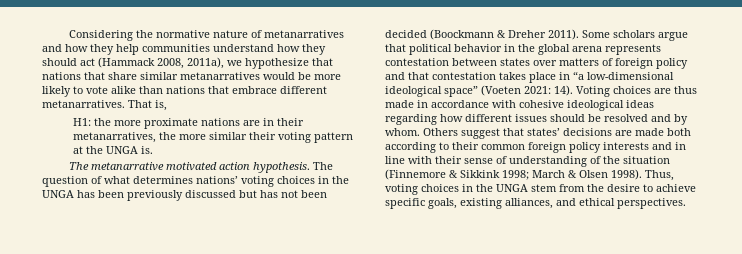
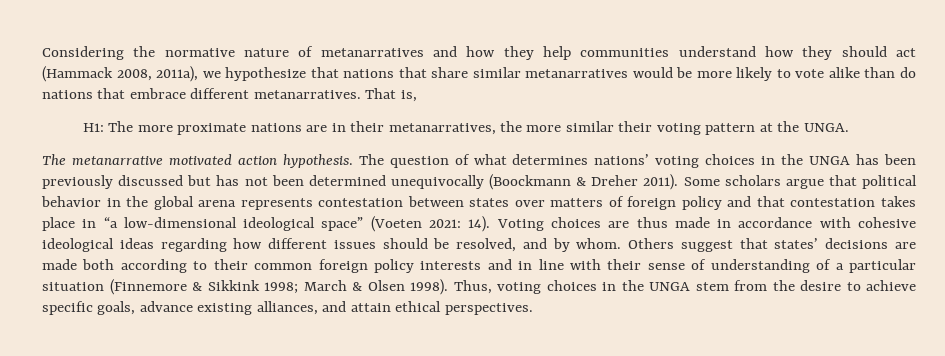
- Considering the normative nature of metanarratives and how they help communities understand how they should act (Hammack 2008, 2011a), we hypothesize that nations that share similar metanarratives would be more likely to vote alike than nations that embrace different metanarratives.
+ Considering the normative nature of metanarratives and how they help communities understand how they should act (Hammack 2008, 2011a), we hypothesize that nations that share similar metanarratives would be more likely to vote alike than do nations that embrace different metanarratives.
- H1: the more proximate nations are in their metanarratives, the more similar their voting pattern at the UNGA is.
+ H1: The more proximate nations are in their metanarratives, the more similar their voting pattern at the UNGA.
- The question of what determines nations’ voting choices in the UNGA has been previously discussed but has not been decided (Boockmann & Dreher 2011).
+ The question of what determines nations’ voting choices in the UNGA has been previously discussed but has not been determined unequivocally (Boockmann & Dreher 2011).
- Voting choices are thus made in accordance with cohesive ideological ideas regarding how different issues should be resolved and by whom.
+ Voting choices are thus made in accordance with cohesive ideological ideas regarding how different issues should be resolved, and by whom.
- Others suggest that states’ decisions are made both according to their common foreign policy interests and in line with their sense of understanding of the situation (Finnemore & Sikkink 1998; March & Olsen 1998).
+ Others suggest that states’ decisions are made both according to their common foreign policy interests and in line with their sense of understanding of a particular situation (Finnemore & Sikkink 1998; March & Olsen 1998).
- Thus, voting choices in the UNGA stem from the desire to achieve specific goals, existing alliances, and ethical perspectives.
+ Thus, voting choices in the UNGA stem from the desire to achieve specific goals, advance existing alliances, and attain ethical perspectives.

